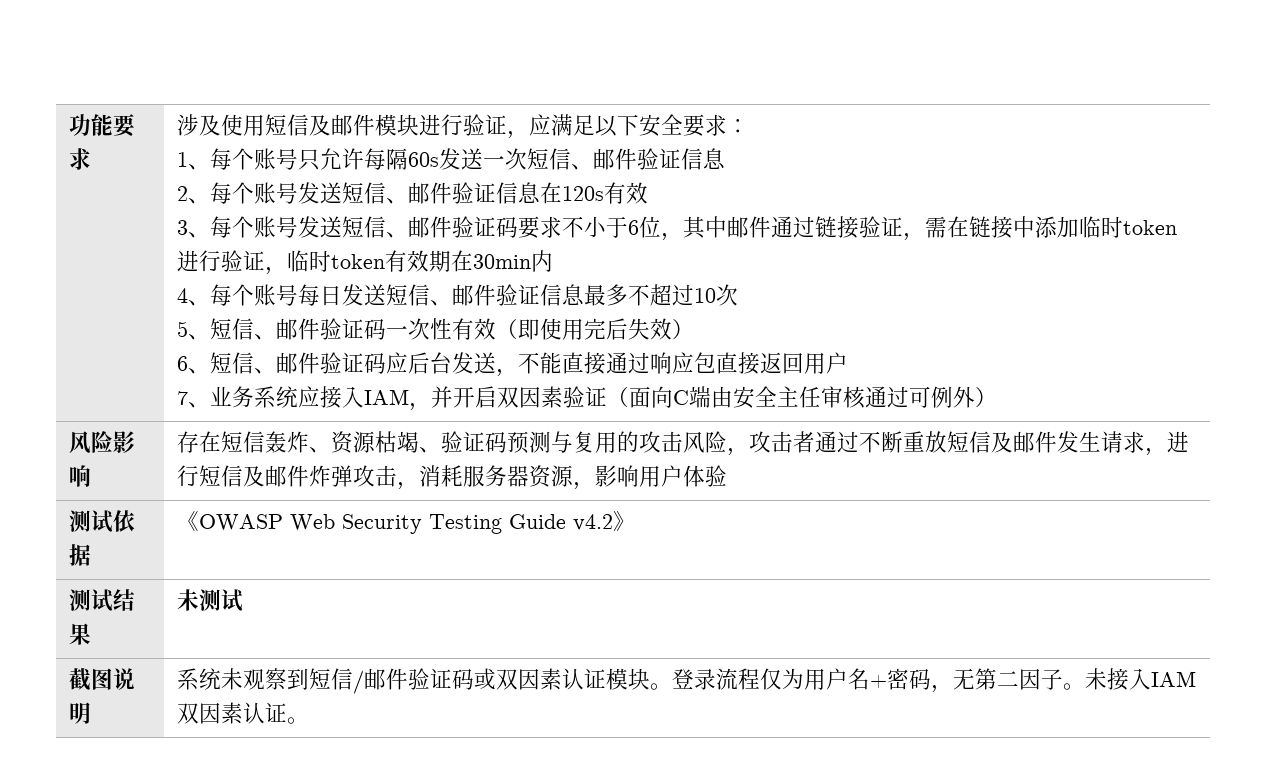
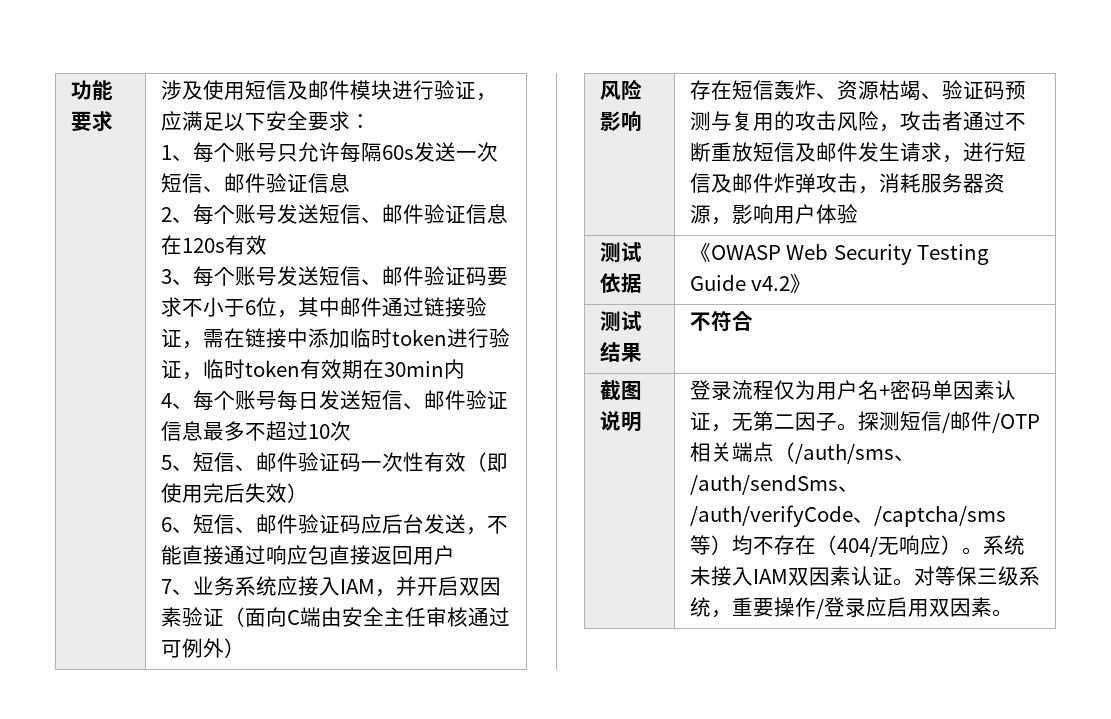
- 测试结果 | 未测试
+ 测试结果 | 不符合
- 系统未观察到短信/邮件验证码或双因素认证模块。登录流程仅为用户名+密码，无第二因子。
+ 登录流程仅为用户名+密码单因素认证，无第二因子。
- 未接入IAM双因素认证。
+ 探测短信/邮件/OTP相关端点（/auth/sms、/auth/sendSms、/auth/verifyCode、/captcha/sms等）均不存在（404/无响应）。系统未接入IAM双因素认证。
+ 对等保三级系统，重要操作/登录应启用双因素。

